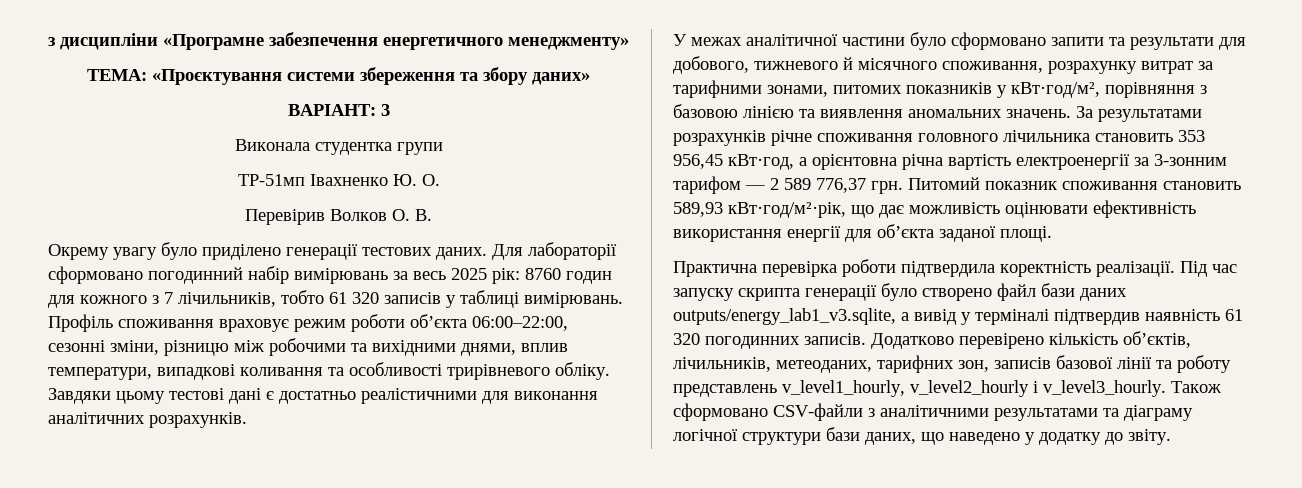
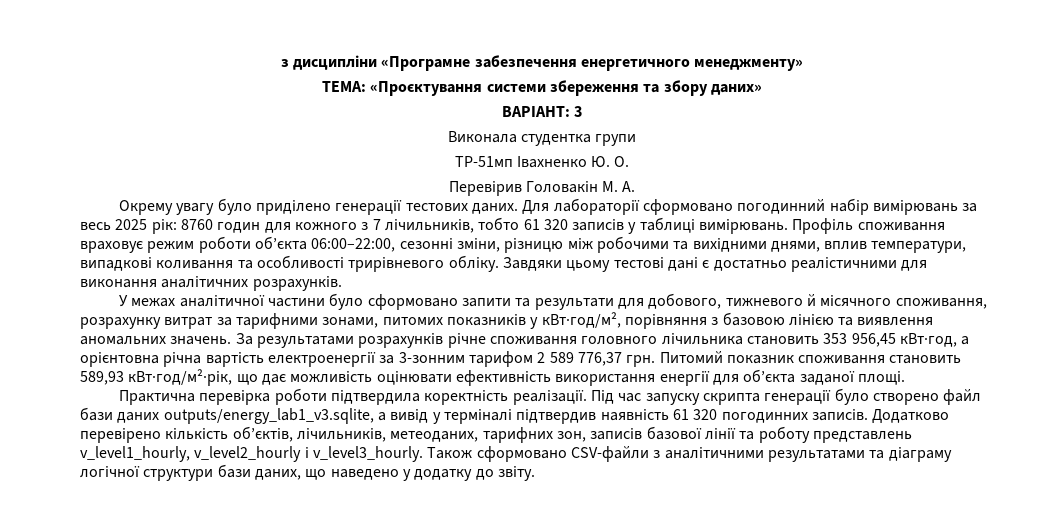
- Перевірив Волков О. В.
+ Перевірив Головакін М. А.
- За результатами розрахунків річне споживання головного лічильника становить 353 956,45 кВт·год, а орієнтовна річна вартість електроенергії за 3-зонним тарифом — 2 589 776,37 грн.
+ За результатами розрахунків річне споживання головного лічильника становить 353 956,45 кВт·год, а орієнтовна річна вартість електроенергії за 3-зонним тарифом 2 589 776,37 грн.

